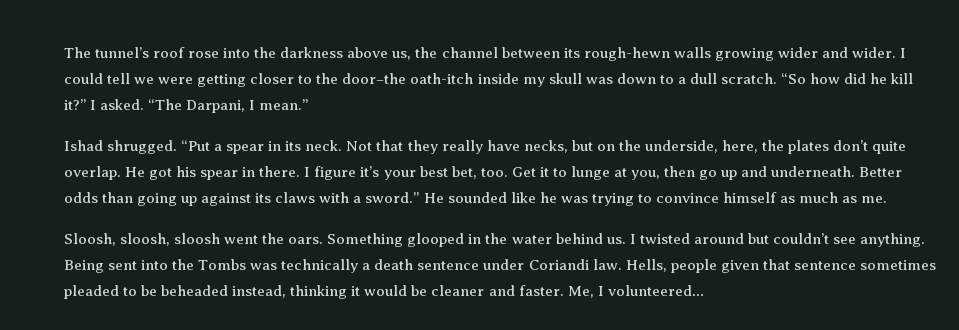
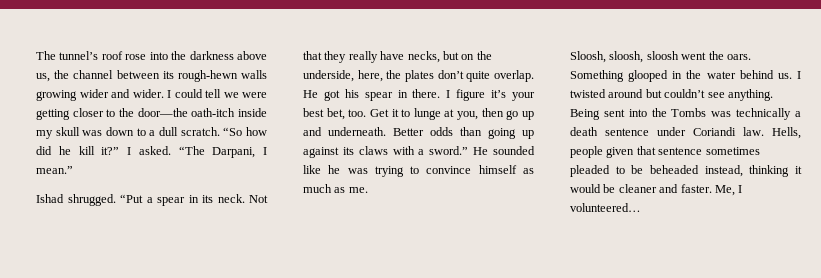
- I could tell we were getting closer to the door–the oath-itch inside my skull was down to a dull scratch.
+ I could tell we were getting closer to the door—the oath-itch inside my skull was down to a dull scratch.

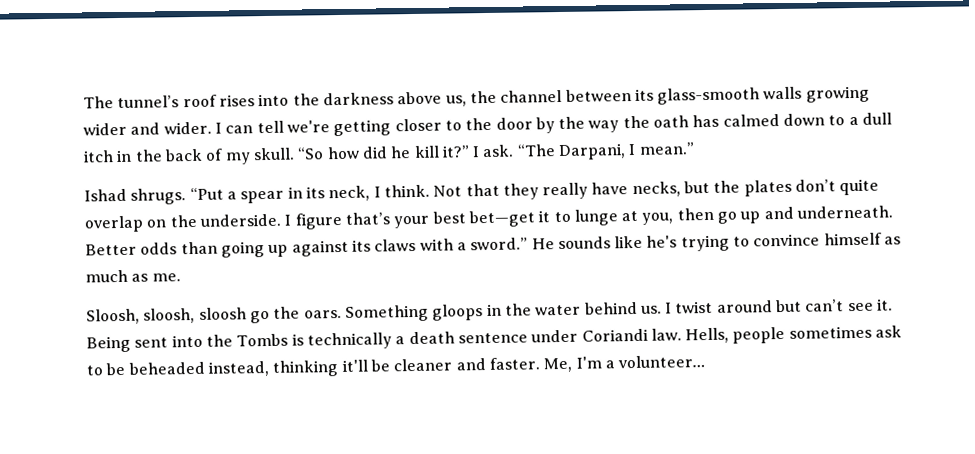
- The tunnel’s roof rose into the darkness above us, the channel between its rough-hewn walls growing wider and wider.
+ The tunnel’s roof rises into the darkness above us, the channel between its glass-smooth walls growing wider and wider.
- I could tell we were getting closer to the door—the oath-itch inside my skull was down to a dull scratch.
+ I can tell we're getting closer to the door by the way the oath has calmed down to a dull itch in the back of my skull.
- I asked.
+ I ask.
- Ishad shrugged.
+ Ishad shrugs.
- “Put a spear in its neck.
+ “Put a spear in its neck, I think.
- Not that they really have necks, but on the underside, here, the plates don’t quite overlap. He got his spear in there.
+ Not that they really have necks, but the plates don’t quite overlap on the underside.
- I figure it’s your best bet, too. Get it to lunge at you, then go up and underneath.
+ I figure that’s your best bet—get it to lunge at you, then go up and underneath.
- He sounded like he was trying to convince himself as much as me.
+ He sounds like he's trying to convince himself as much as me.
- Sloosh, sloosh, sloosh went the oars.
+ Sloosh, sloosh, sloosh go the oars.
- Something glooped in the water behind us.
+ Something gloops in the water behind us.
- I twisted around but couldn’t see anything.
+ I twist around but can’t see it.
- Being sent into the Tombs was technically a death sentence under Coriandi law.
+ Being sent into the Tombs is technically a death sentence under Coriandi law.
- Hells, people given that sentence sometimes pleaded to be beheaded instead, thinking it would be cleaner and faster.
+ Hells, people sometimes ask to be beheaded instead, thinking it'll be cleaner and faster.
- Me, I volunteered…
+ Me, I'm a volunteer…

